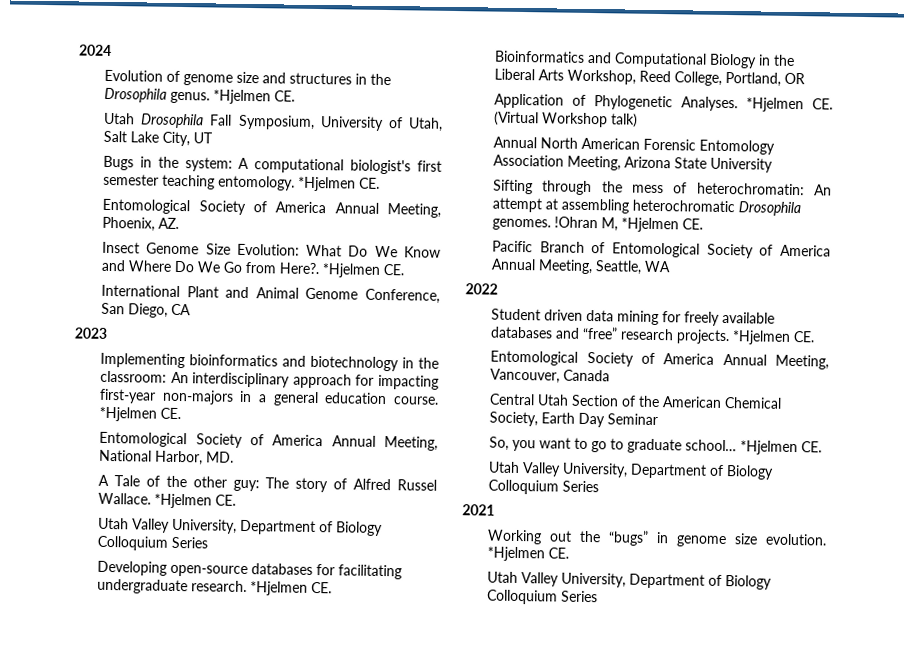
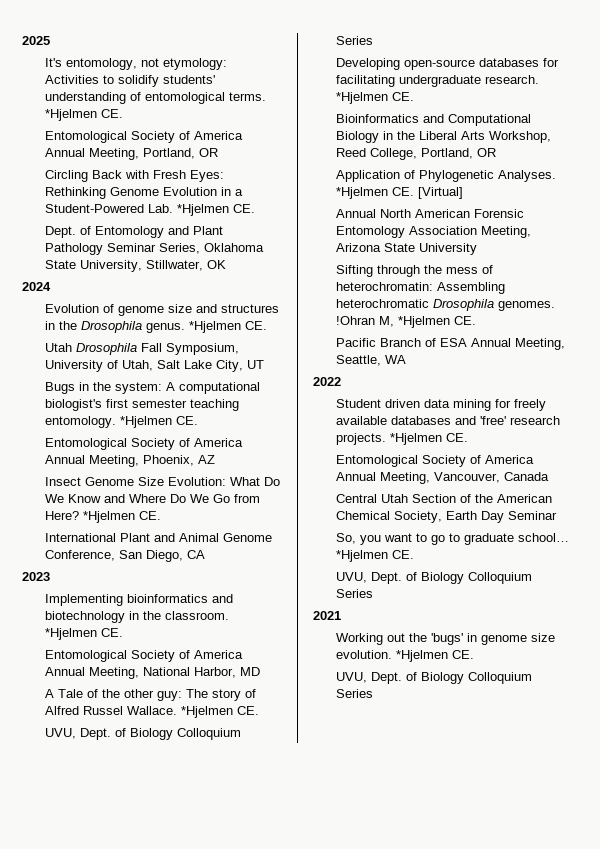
+ 2025
+ It's entomology, not etymology: Activities to solidify students' understanding of entomological terms. *Hjelmen CE.
+ Entomological Society of America Annual Meeting, Portland, OR
+ Circling Back with Fresh Eyes: Rethinking Genome Evolution in a Student-Powered Lab. *Hjelmen CE.
+ Dept. of Entomology and Plant Pathology Seminar Series, Oklahoma State University, Stillwater, OK
- Entomological Society of America Annual Meeting, Phoenix, AZ.
+ Entomological Society of America Annual Meeting, Phoenix, AZ
- Insect Genome Size Evolution: What Do We Know and Where Do We Go from Here?.
+ Insect Genome Size Evolution: What Do We Know and Where Do We Go from Here?
- Implementing bioinformatics and biotechnology in the classroom: An interdisciplinary approach for impacting first-year non-majors in a general education course.
+ Implementing bioinformatics and biotechnology in the classroom.
- Entomological Society of America Annual Meeting, National Harbor, MD.
+ Entomological Society of America Annual Meeting, National Harbor, MD
  A Tale of the other guy: The story of Alfred Russel Wallace. *Hjelmen CE.
- Utah Valley University, Department of Biology Colloquium Series
+ UVU, Dept. of Biology Colloquium Series
- *Hjelmen CE. (Virtual Workshop talk)
+ *Hjelmen CE. [Virtual]
- Sifting through the mess of heterochromatin: An attempt at assembling heterochromatic Drosophila genomes.
+ Sifting through the mess of heterochromatin: Assembling heterochromatic Drosophila genomes.
- Pacific Branch of Entomological Society of America Annual Meeting, Seattle, WA
+ Pacific Branch of ESA Annual Meeting, Seattle, WA
- Student driven data mining for freely available databases and “free” research projects.
+ Student driven data mining for freely available databases and 'free' research projects.
  So, you want to go to graduate school… *Hjelmen CE.
- Utah Valley University, Department of Biology Colloquium Series
+ UVU, Dept. of Biology Colloquium Series
- Working out the “bugs” in genome size evolution. *Hjelmen CE.
- Utah Valley University, Department of Biology Colloquium Series
+ Working out the 'bugs' in genome size evolution. *Hjelmen CE.
+ UVU, Dept. of Biology Colloquium Series

